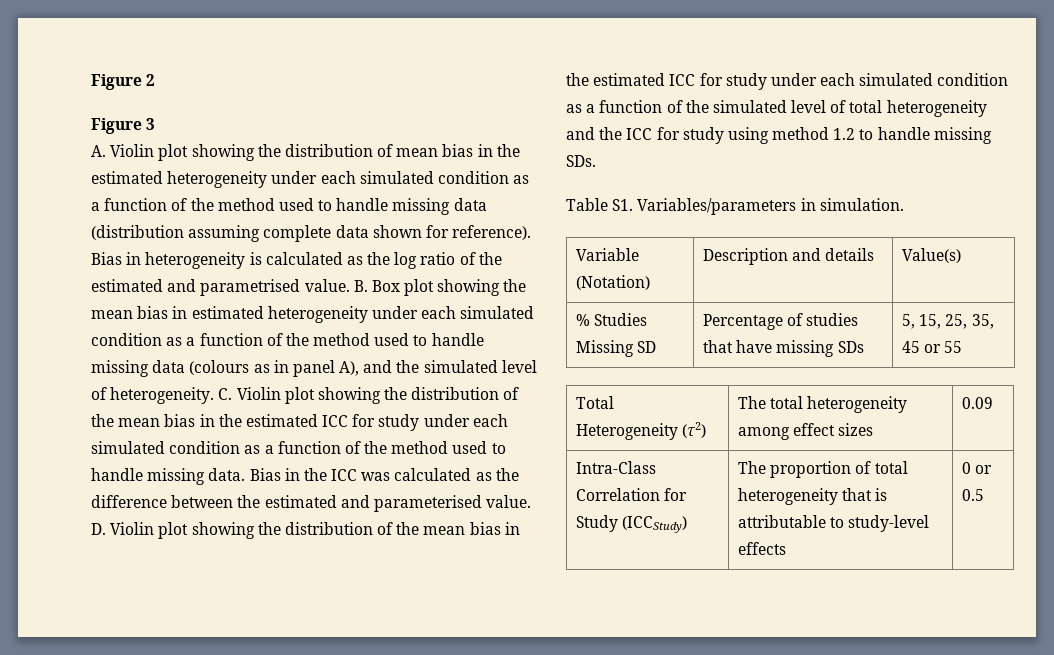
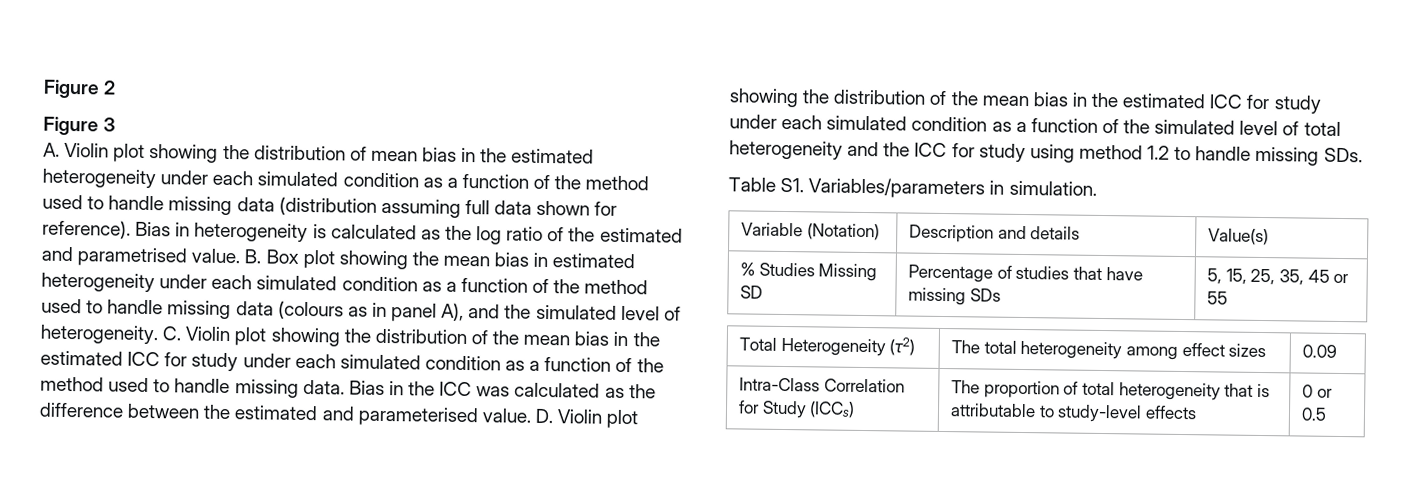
- A. Violin plot showing the distribution of mean bias in the estimated heterogeneity under each simulated condition as a function of the method used to handle missing data (distribution assuming complete data shown for reference).
+ A. Violin plot showing the distribution of mean bias in the estimated heterogeneity under each simulated condition as a function of the method used to handle missing data (distribution assuming full data shown for reference).
- Intra-Class Correlation for Study (ICCStudy) | The proportion of total heterogeneity that is attributable to study-level effects | 0 or 0.5
+ Intra-Class Correlation for Study (ICCs) | The proportion of total heterogeneity that is attributable to study-level effects | 0 or 0.5

